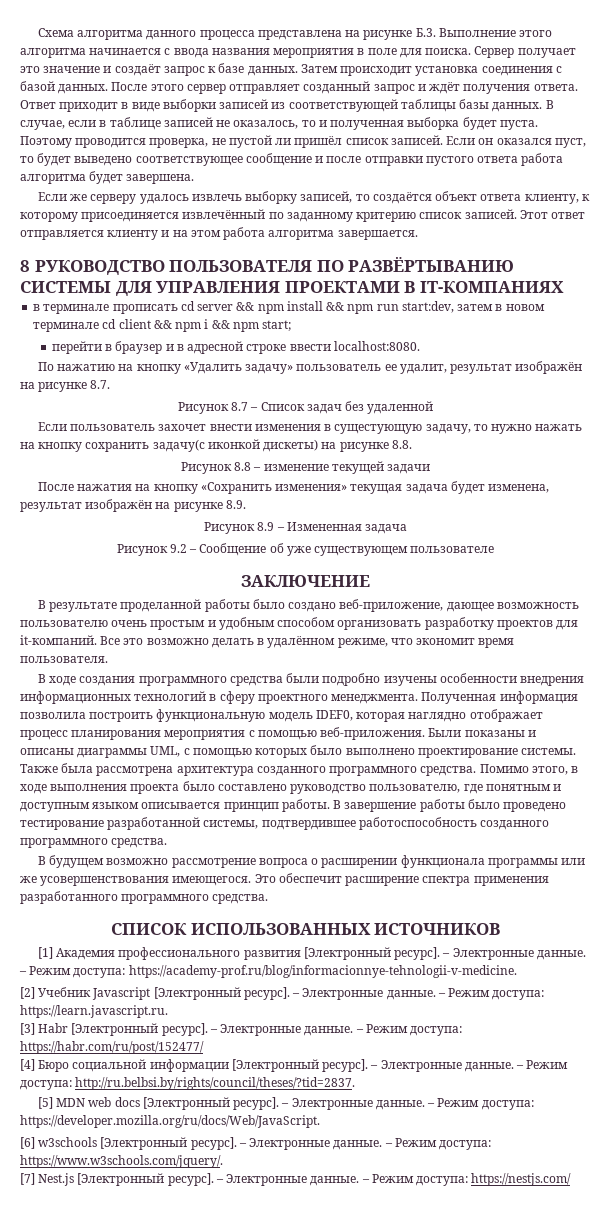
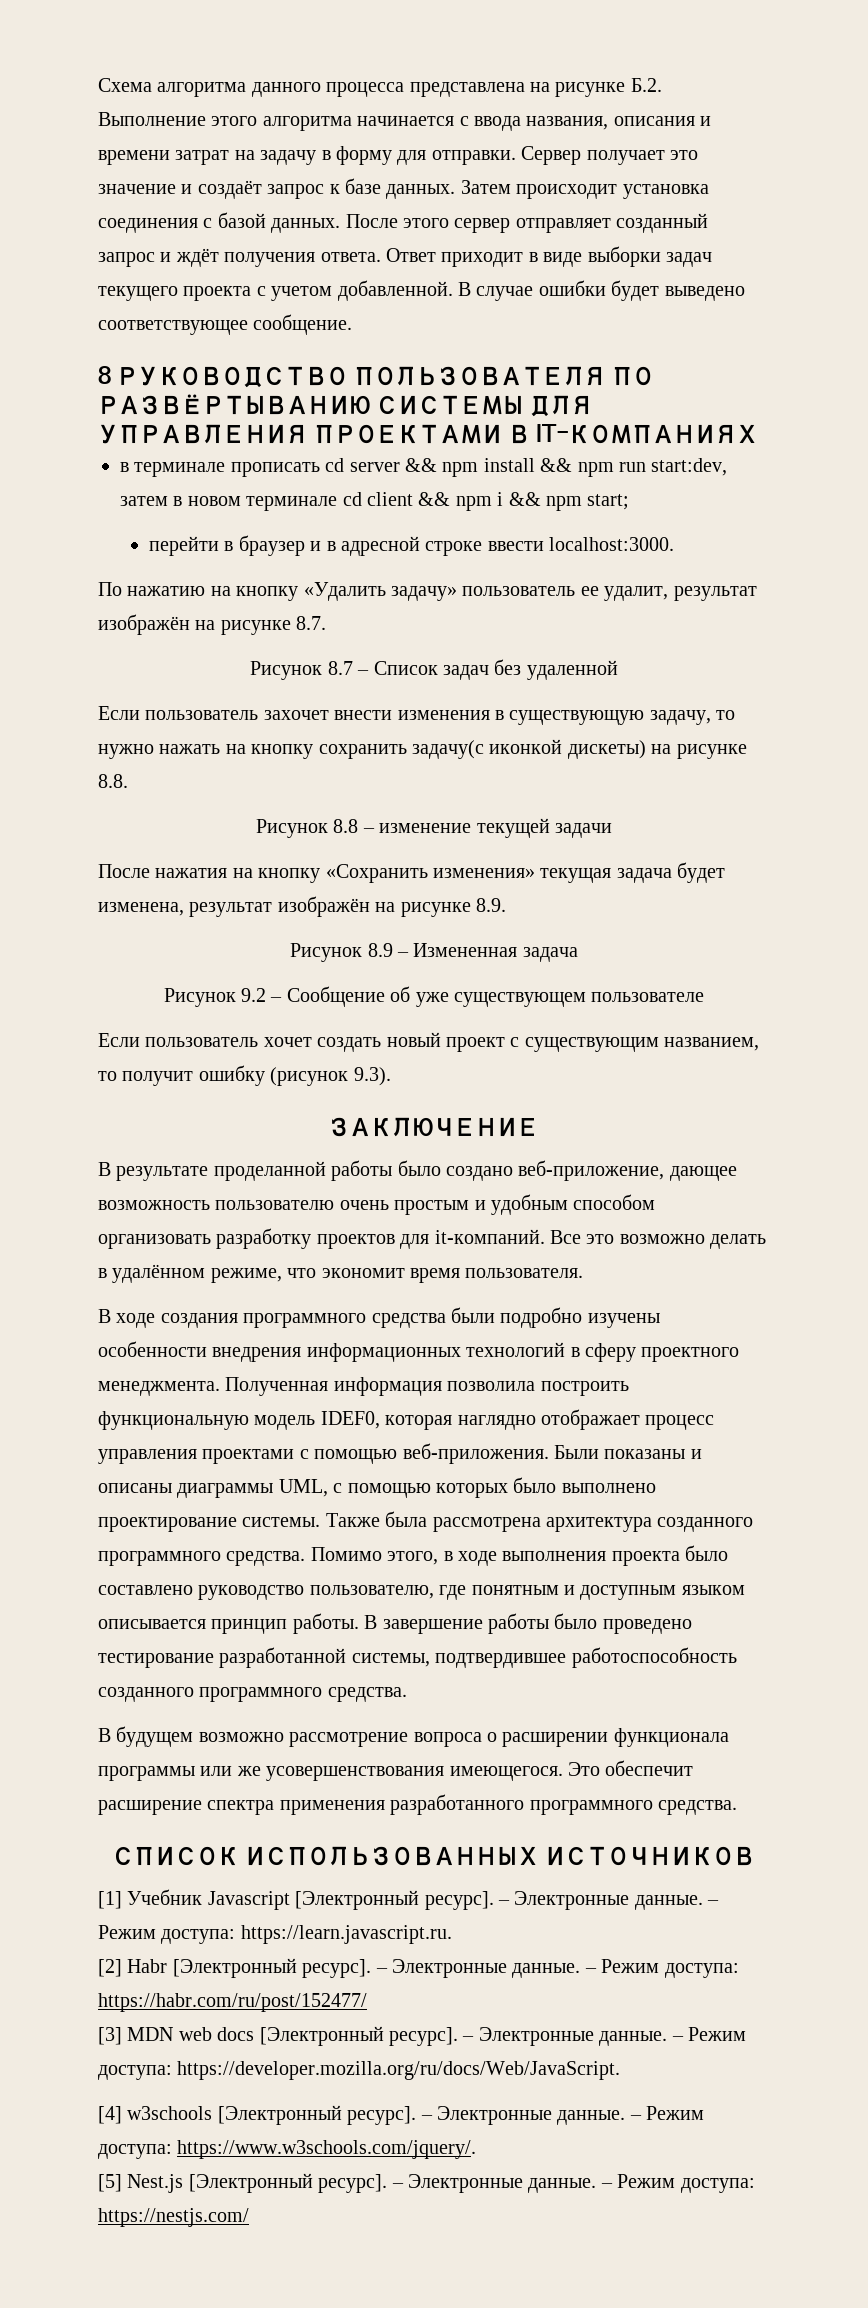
- Схема алгоритма данного процесса представлена на рисунке Б.3. Выполнение этого алгоритма начинается с ввода названия мероприятия в поле для поиска.
+ Схема алгоритма данного процесса представлена на рисунке Б.2. Выполнение этого алгоритма начинается с ввода названия, описания и времени затрат на задачу в форму для отправки.
- Ответ приходит в виде выборки записей из соответствующей таблицы базы данных. В случае, если в таблице записей не оказалось, то и полученная выборка будет пуста. Поэтому проводится проверка, не пустой ли пришёл список записей. Если он оказался пуст, то будет выведено соответствующее сообщение и после отправки пустого ответа работа алгоритма будет завершена.
- Если же серверу удалось извлечь выборку записей, то создаётся объект ответа клиенту, к которому присоединяется извлечённый по заданному критерию список записей. Этот ответ отправляется клиенту и на этом работа алгоритма завершается.
+ Ответ приходит в виде выборки задач текущего проекта с учетом добавленной. В случае ошибки будет выведено соответствующее сообщение.
- перейти в браузер и в адресной строке ввести localhost:8080.
+ перейти в браузер и в адресной строке ввести localhost:3000.
- Если пользователь захочет внести изменения в сущестующую задачу, то нужно нажать на кнопку сохранить задачу(с иконкой дискеты) на рисунке 8.8.
+ Если пользователь захочет внести изменения в существующую задачу, то нужно нажать на кнопку сохранить задачу(с иконкой дискеты) на рисунке 8.8.
+ Если пользователь хочет создать новый проект с существующим названием, то получит ошибку (рисунок 9.3).
- Полученная информация позволила построить функциональную модель IDEF0, которая наглядно отображает процесс планирования мероприятия с помощью веб-приложения.
+ Полученная информация позволила построить функциональную модель IDEF0, которая наглядно отображает процесс управления проектами с помощью веб-приложения.
- [1] Академия профессионального развития [Электронный ресурс]. – Электронные данные. – Режим доступа: https://academy-prof.ru/blog/informacionnye-tehnologii-v-medicine.
- [2] Учебник Javascript [Электронный ресурс].
+ [1] Учебник Javascript [Электронный ресурс].
- [3] Habr [Электронный ресурс].
+ [2] Habr [Электронный ресурс].
- [4] Бюро социальной информации [Электронный ресурс]. – Электронные данные. – Режим доступа: http://ru.belbsi.by/rights/council/theses/?tid=2837.
- [5] MDN web docs [Электронный ресурс].
+ [3] MDN web docs [Электронный ресурс].
- [6] w3schools [Электронный ресурс].
+ [4] w3schools [Электронный ресурс].
- [7] Nest.js [Электронный ресурс].
+ [5] Nest.js [Электронный ресурс].

